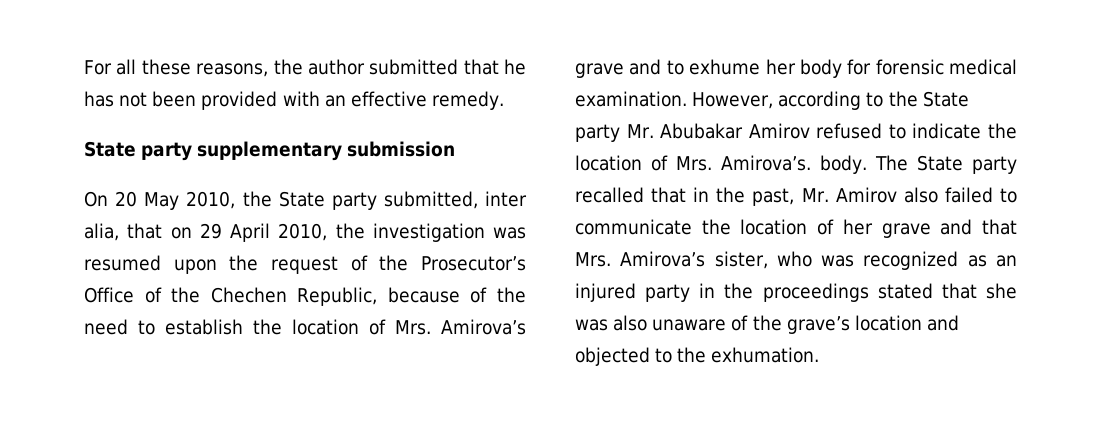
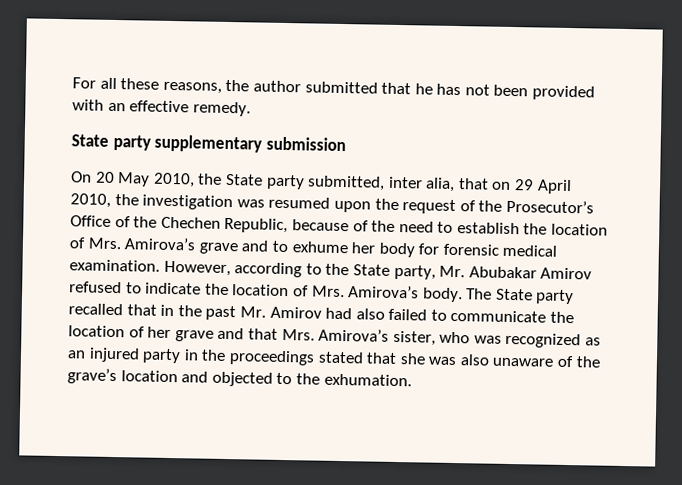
- However, according to the State party Mr. Abubakar Amirov refused to indicate the location of Mrs. Amirova’s. body.
+ However, according to the State party, Mr. Abubakar Amirov refused to indicate the location of Mrs. Amirova’s body.
- The State party recalled that in the past, Mr. Amirov also failed to communicate the location of her grave and that Mrs. Amirova’s sister, who was recognized as an injured party in the proceedings stated that she was also unaware of the grave’s location and objected to the exhumation.
+ The State party recalled that in the past Mr. Amirov had also failed to communicate the location of her grave and that Mrs. Amirova’s sister, who was recognized as an injured party in the proceedings stated that she was also unaware of the grave’s location and objected to the exhumation.

